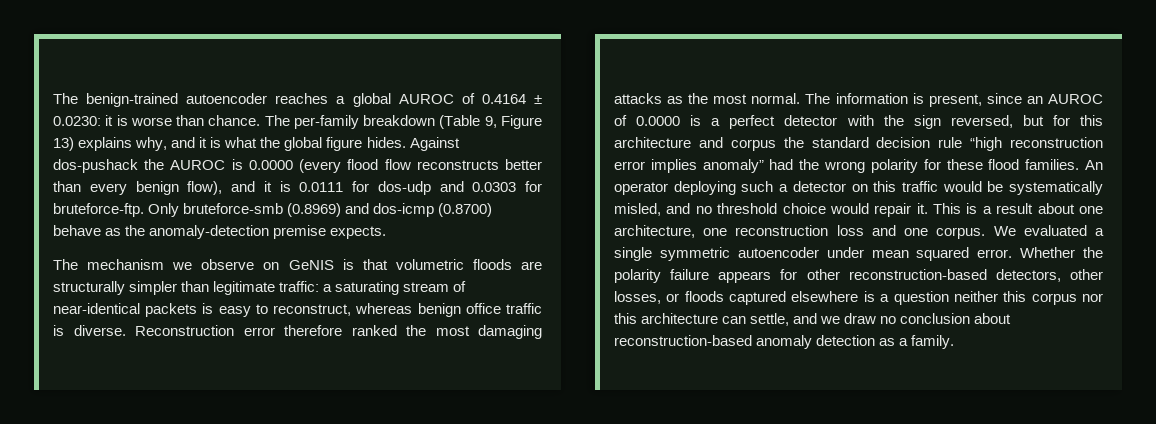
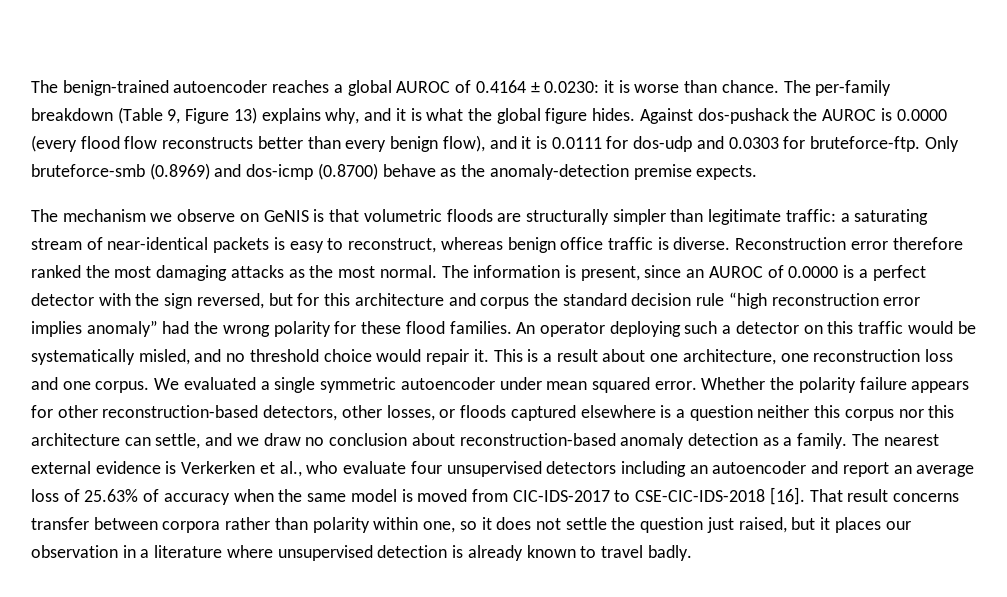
+ The nearest external evidence is Verkerken et al., who evaluate four unsupervised detectors including an autoencoder and report an average loss of 25.63% of accuracy when the same model is moved from CIC-IDS-2017 to CSE-CIC-IDS-2018 [16]. That result concerns transfer between corpora rather than polarity within one, so it does not settle the question just raised, but it places our observation in a literature where unsupervised detection is already known to travel badly.

